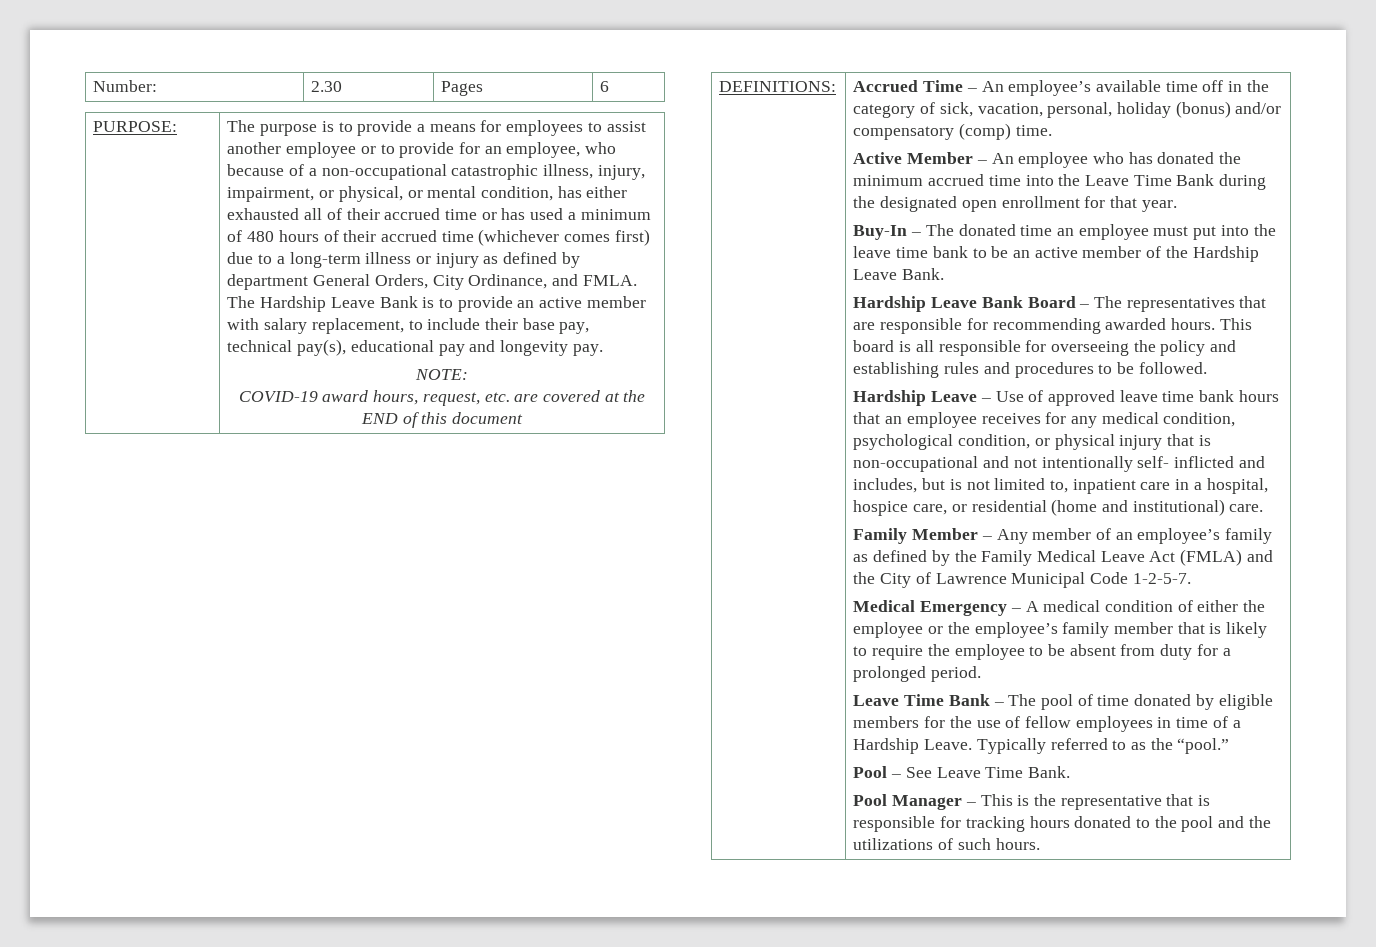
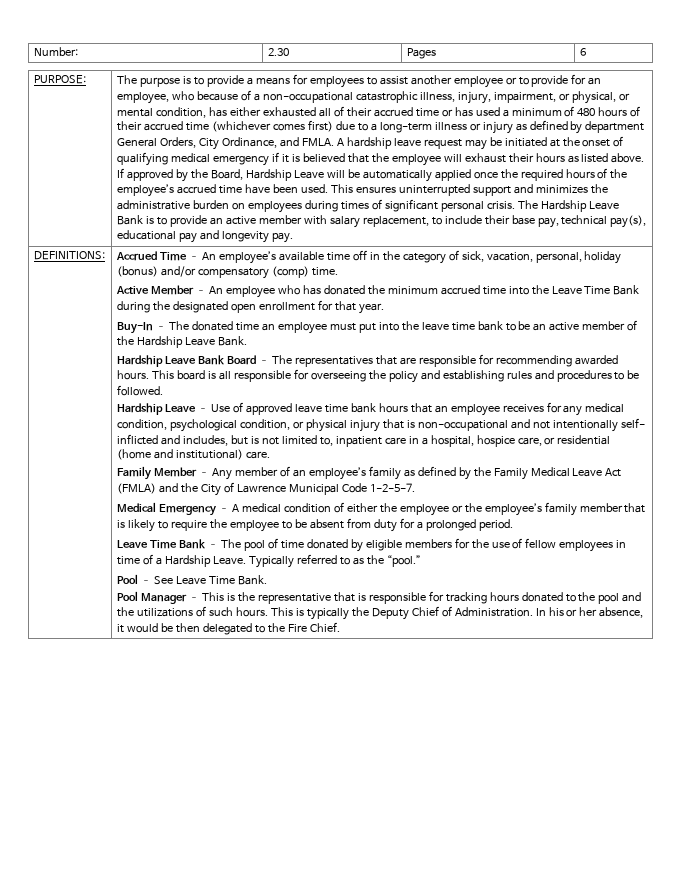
+ A hardship leave request may be initiated at the onset of qualifying medical emergency if it is believed that the employee will exhaust their hours as listed above. If approved by the Board, Hardship Leave will be automatically applied once the required hours of the employee’s accrued time have been used. This ensures uninterrupted support and minimizes the administrative burden on employees during times of significant personal crisis.
- NOTE:
- COVID-19 award hours, request, etc. are covered at the END of this document
+ This is typically the Deputy Chief of Administration. In his or her absence, it would be then delegated to the Fire Chief.

